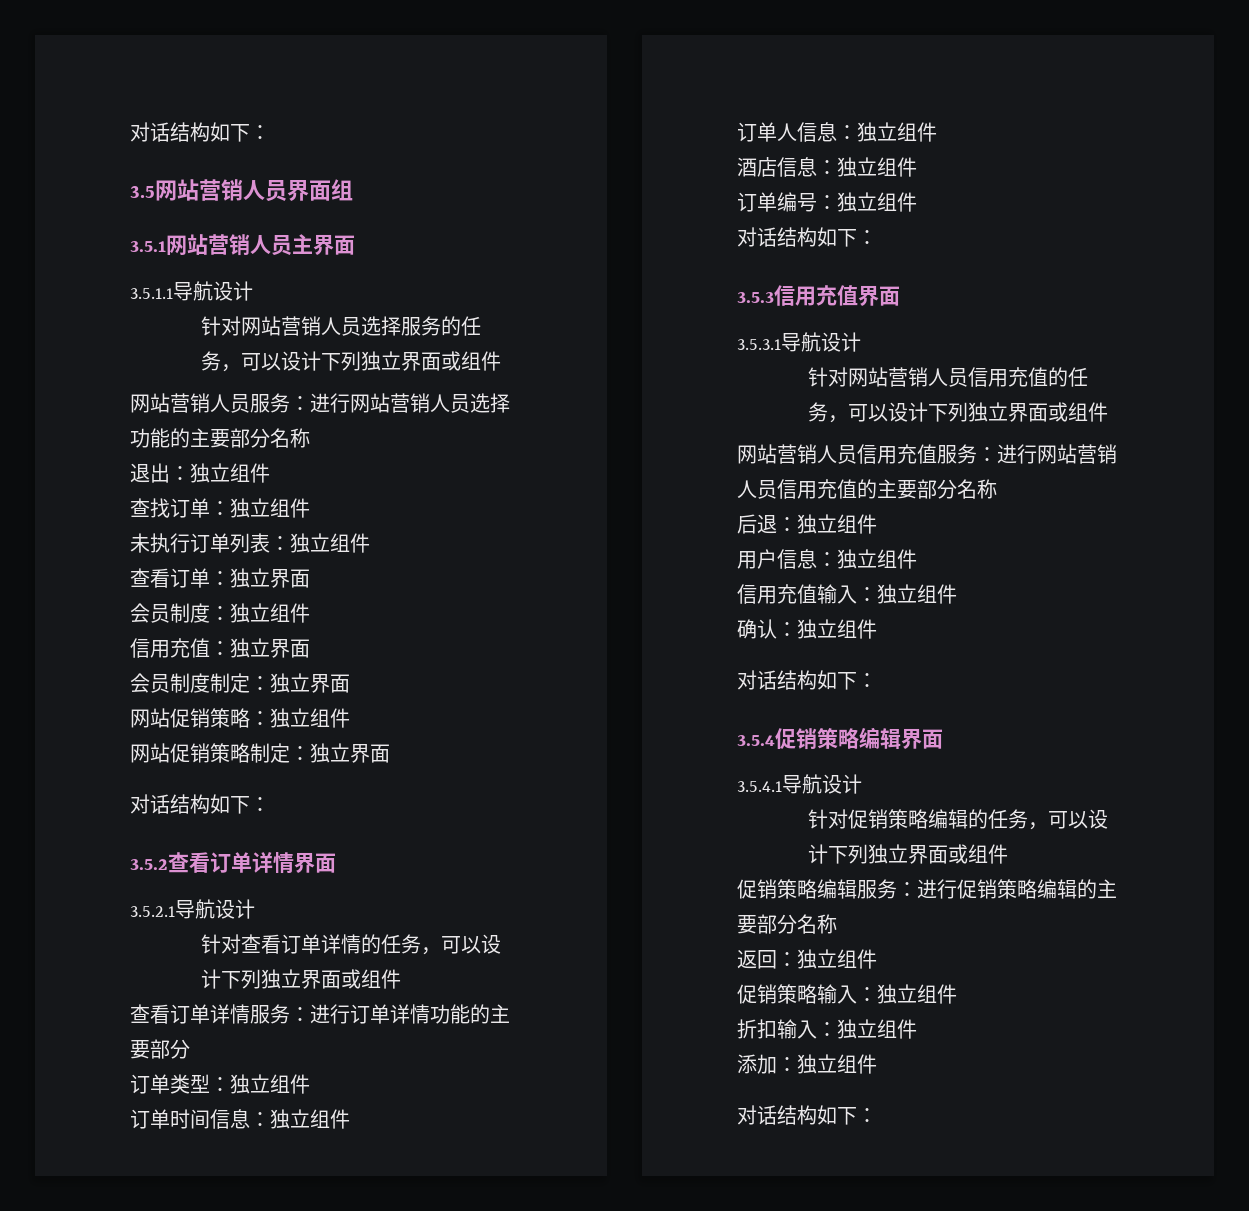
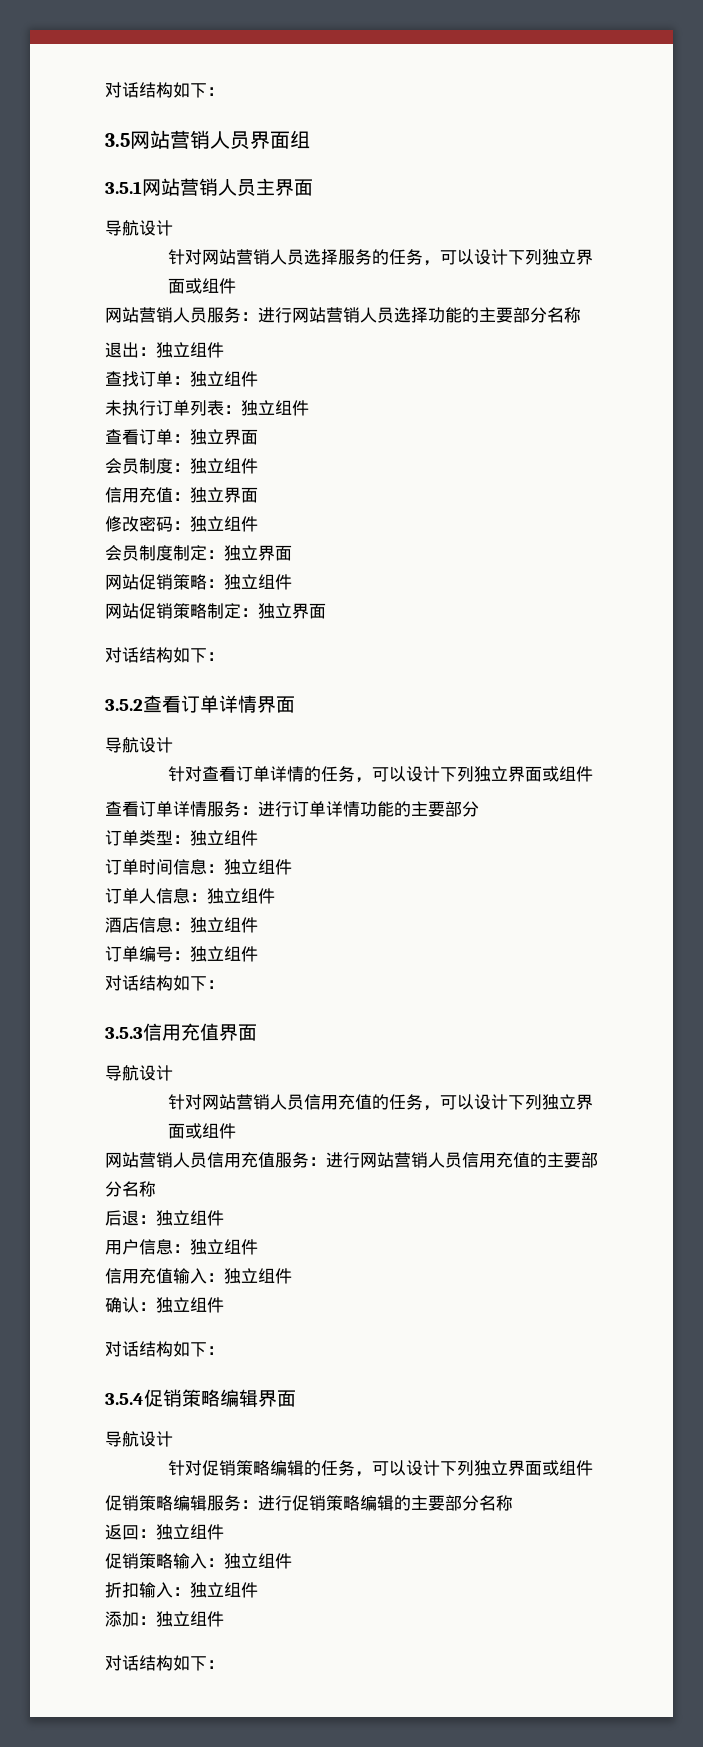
  3.5.1网站营销人员主界面
- 3.5.1.1导航设计
+ 导航设计
+ 修改密码：独立组件
  3.5.2查看订单详情界面
- 3.5.2.1导航设计
+ 导航设计
  3.5.3信用充值界面
- 3.5.3.1导航设计
+ 导航设计
  3.5.4促销策略编辑界面
- 3.5.4.1导航设计
+ 导航设计

